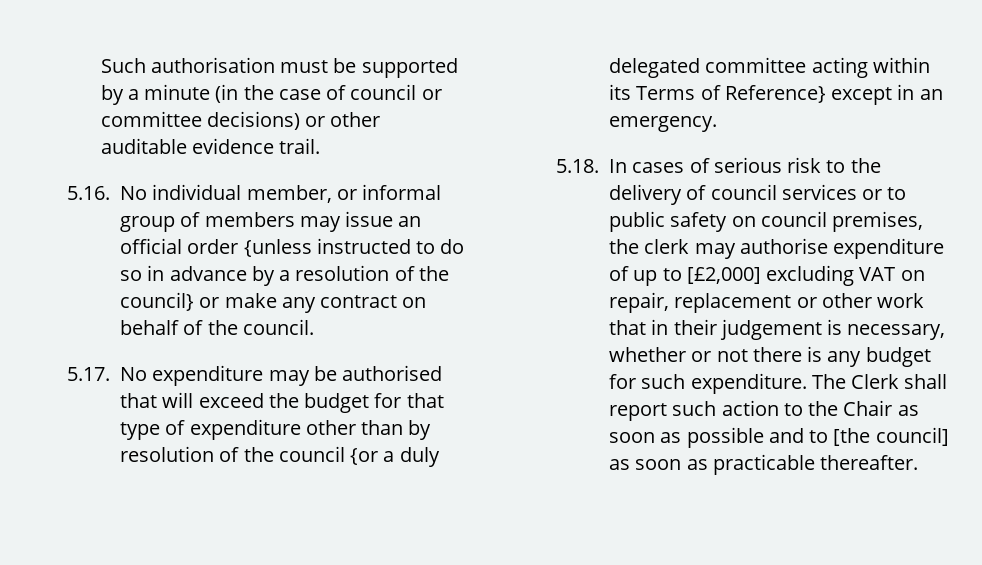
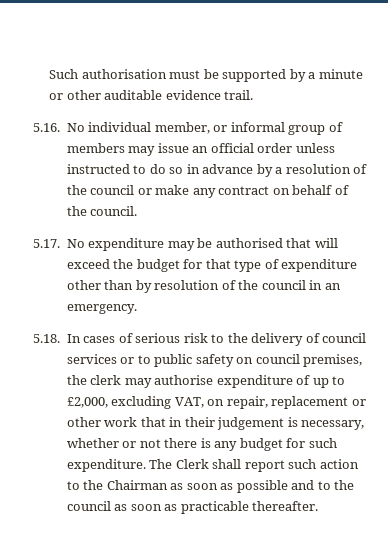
- Such authorisation must be supported by a minute (in the case of council or committee decisions) or other auditable evidence trail.
+ Such authorisation must be supported by a minute or other auditable evidence trail.
- 5.16. No individual member, or informal group of members may issue an official order {unless instructed to do so in advance by a resolution of the council} or make any contract on behalf of the council.
+ 5.16. No individual member, or informal group of members may issue an official order unless instructed to do so in advance by a resolution of the council or make any contract on behalf of the council.
- 5.17. No expenditure may be authorised that will exceed the budget for that type of expenditure other than by resolution of the council {or a duly delegated committee acting within its Terms of Reference} except in an emergency.
+ 5.17. No expenditure may be authorised that will exceed the budget for that type of expenditure other than by resolution of the council in an emergency.
- 5.18. In cases of serious risk to the delivery of council services or to public safety on council premises, the clerk may authorise expenditure of up to [£2,000] excluding VAT on repair, replacement or other work that in their judgement is necessary, whether or not there is any budget for such expenditure.
+ 5.18. In cases of serious risk to the delivery of council services or to public safety on council premises, the clerk may authorise expenditure of up to £2,000, excluding VAT, on repair, replacement or other work that in their judgement is necessary, whether or not there is any budget for such expenditure.
- The Clerk shall report such action to the Chair as soon as possible and to [the council] as soon as practicable thereafter.
+ The Clerk shall report such action to the Chairman as soon as possible and to the council as soon as practicable thereafter.

